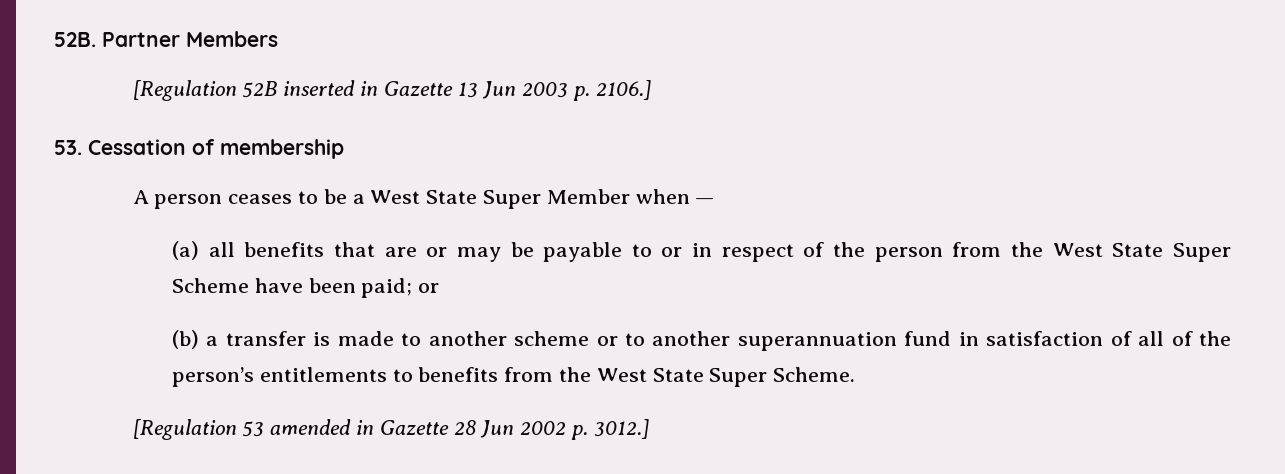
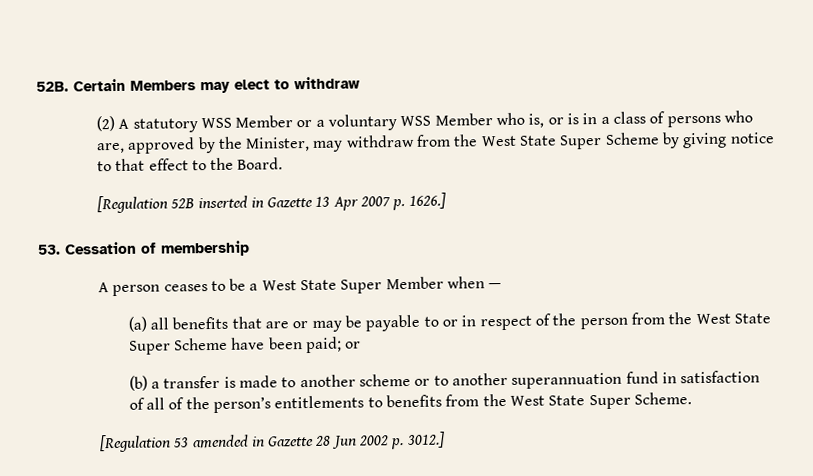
- Partner Members
+ Certain Members may elect to withdraw
+ (2) A statutory WSS Member or a voluntary WSS Member who is, or is in a class of persons who are, approved by the Minister, may withdraw from the West State Super Scheme by giving notice to that effect to the Board.
- [Regulation 52B inserted in Gazette 13 Jun 2003 p. 2106.]
+ [Regulation 52B inserted in Gazette 13 Apr 2007 p. 1626.]

